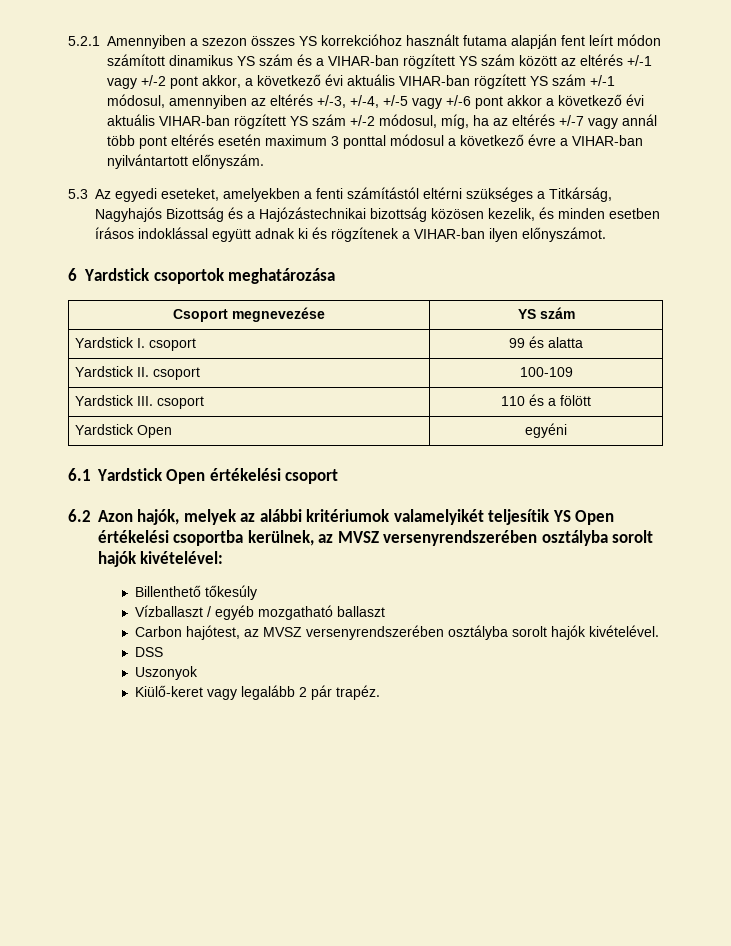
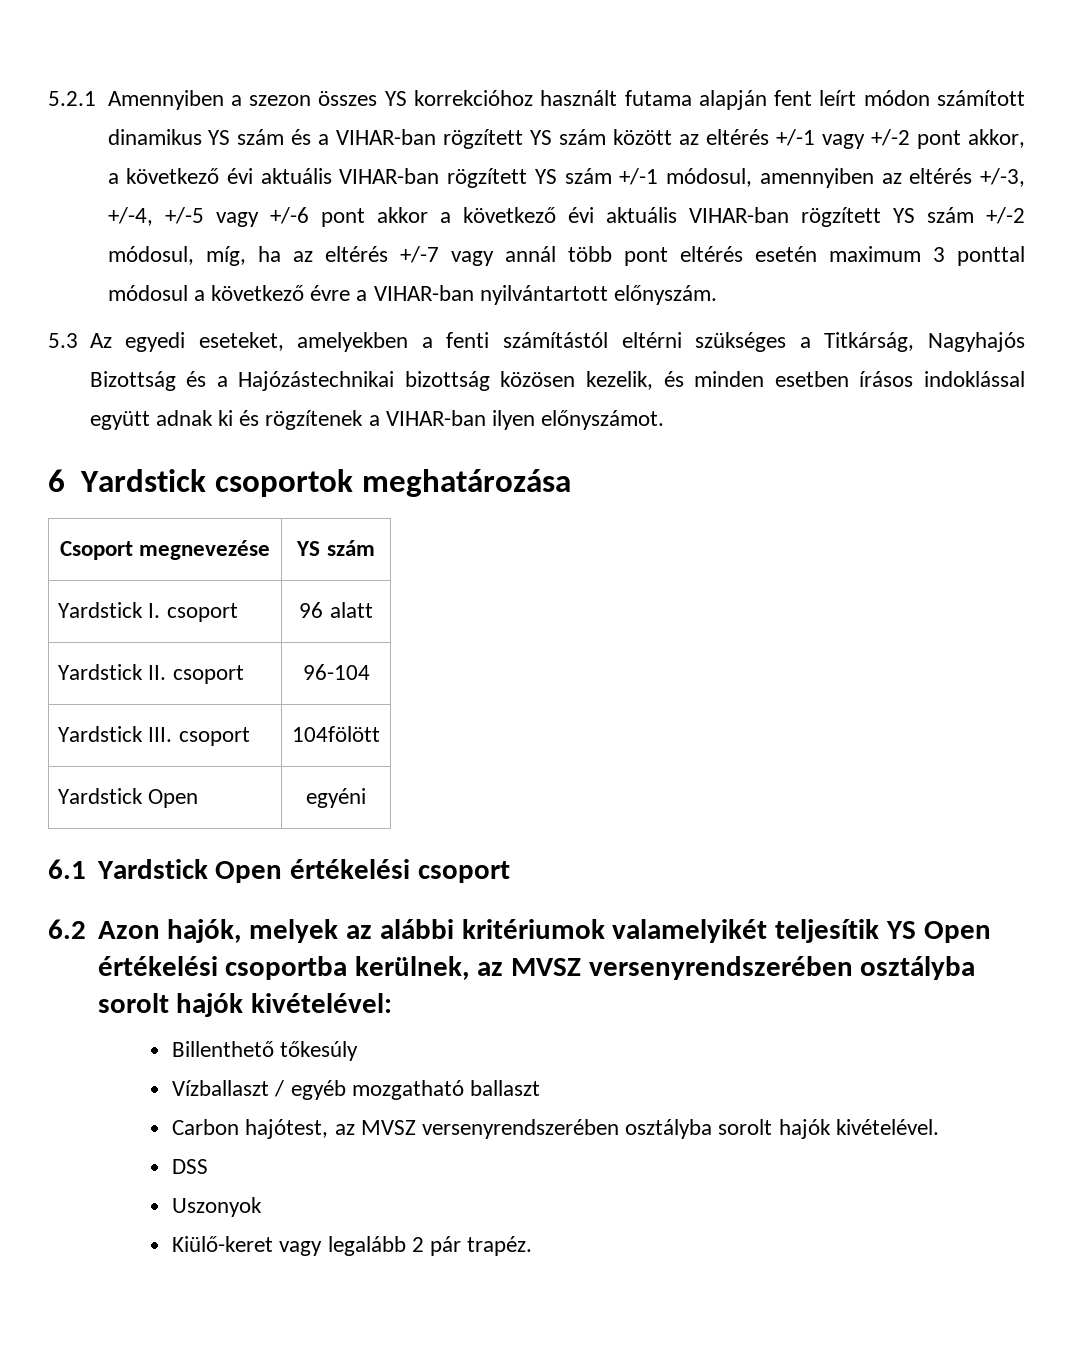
- Yardstick I. csoport | 99 és alatta
+ Yardstick I. csoport | 96 alatt
- Yardstick II. csoport | 100-109
+ Yardstick II. csoport | 96-104
- Yardstick III. csoport | 110 és a fölött
+ Yardstick III. csoport | 104fölött

